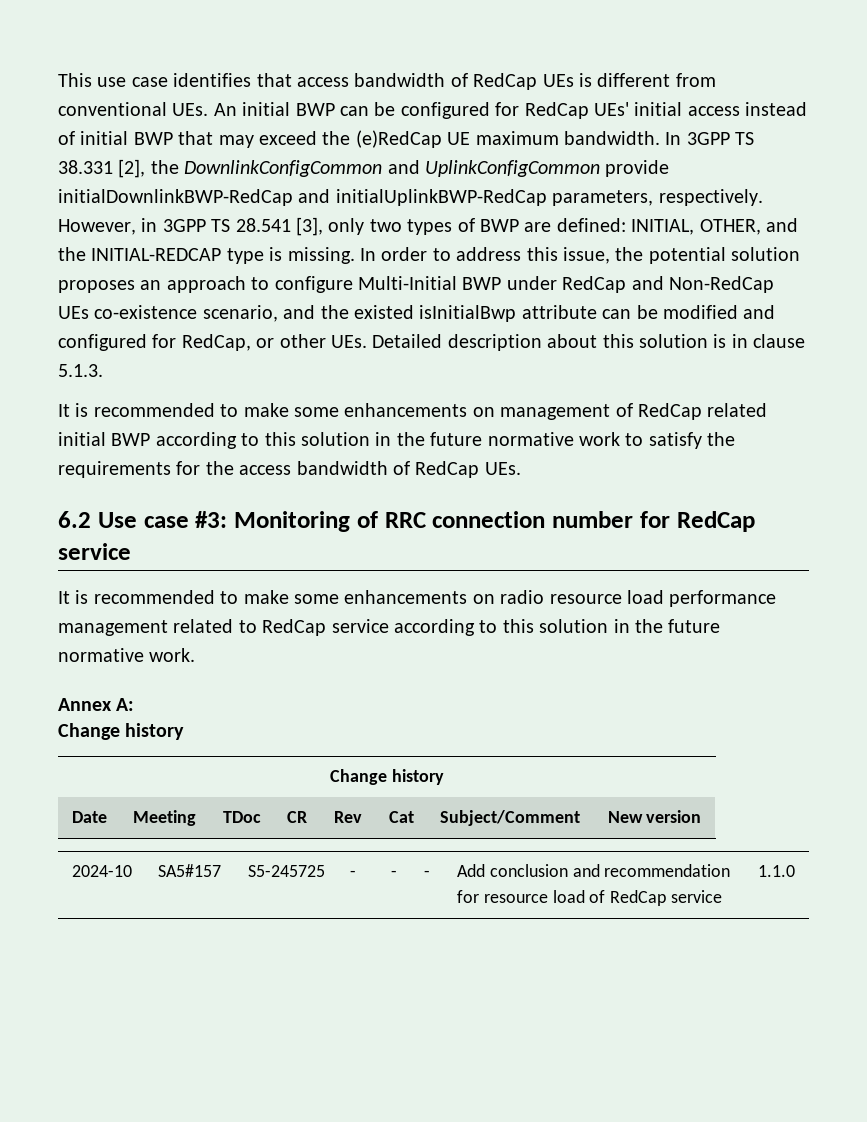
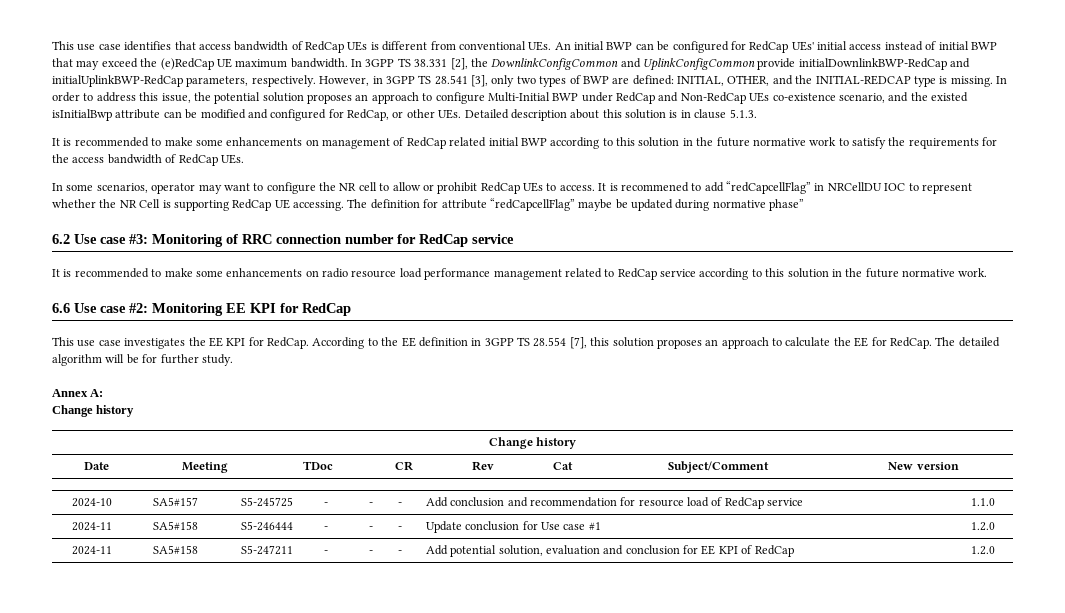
+ In some scenarios, operator may want to configure the NR cell to allow or prohibit RedCap UEs to access. It is recommened to add “redCapcellFlag” in NRCellDU IOC to represent whether the NR Cell is supporting RedCap UE accessing. The definition for attribute “redCapcellFlag” maybe be updated during normative phase”
+ 6.6 Use case #2: Monitoring EE KPI for RedCap
+ This use case investigates the EE KPI for RedCap. According to the EE definition in 3GPP TS 28.554 [7], this solution proposes an approach to calculate the EE for RedCap. The detailed algorithm will be for further study.
+ 2024-11 | SA5#158 | S5-246444 | - | - | - | Update conclusion for Use case #1 | 1.2.0
+ 2024-11 | SA5#158 | S5-247211 | - | - | - | Add potential solution, evaluation and conclusion for EE KPI of RedCap | 1.2.0

